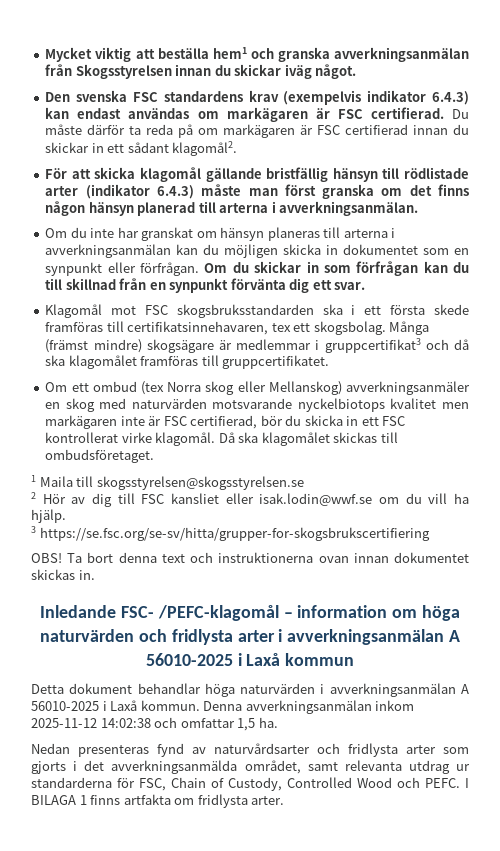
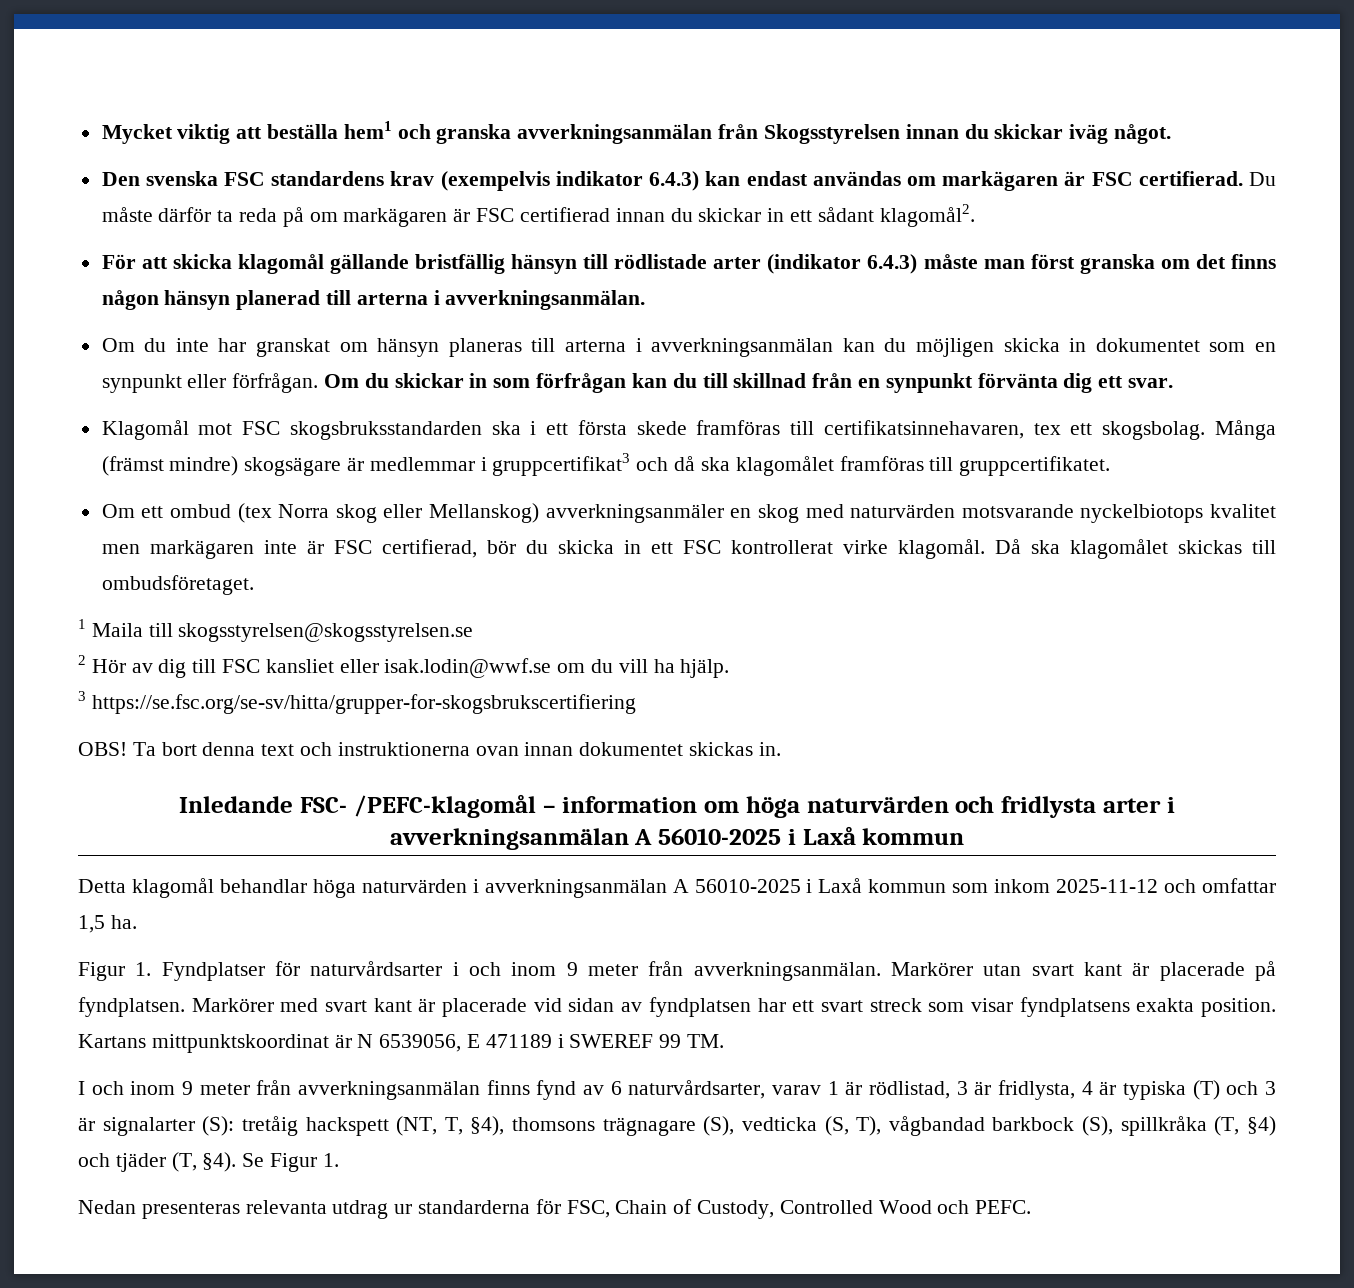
- Detta dokument behandlar höga naturvärden i avverkningsanmälan A 56010-2025 i Laxå kommun. Denna avverkningsanmälan inkom 2025-11-12 14:02:38 och omfattar 1,5 ha.
+ Detta klagomål behandlar höga naturvärden i avverkningsanmälan A 56010-2025 i Laxå kommun som inkom 2025-11-12 och omfattar 1,5 ha.
- Nedan presenteras fynd av naturvårdsarter och fridlysta arter som gjorts i det avverkningsanmälda området, samt relevanta utdrag ur standarderna för FSC, Chain of Custody, Controlled Wood och PEFC. I BILAGA 1 finns artfakta om fridlysta arter.
+ Figur 1. Fyndplatser för naturvårdsarter i och inom 9 meter från avverkningsanmälan. Markörer utan svart kant är placerade på fyndplatsen. Markörer med svart kant är placerade vid sidan av fyndplatsen har ett svart streck som visar fyndplatsens exakta position. Kartans mittpunktskoordinat är N 6539056, E 471189 i SWEREF 99 TM.
+ I och inom 9 meter från avverkningsanmälan finns fynd av 6 naturvårdsarter, varav 1 är rödlistad, 3 är fridlysta, 4 är typiska (T) och 3 är signalarter (S): tretåig hackspett (NT, T, §4), thomsons trägnagare (S), vedticka (S, T), vågbandad barkbock (S), spillkråka (T, §4) och tjäder (T, §4). Se Figur 1.
+ Nedan presenteras relevanta utdrag ur standarderna för FSC, Chain of Custody, Controlled Wood och PEFC.

